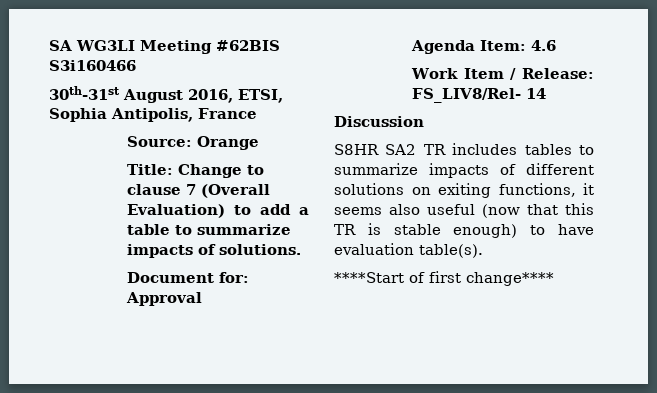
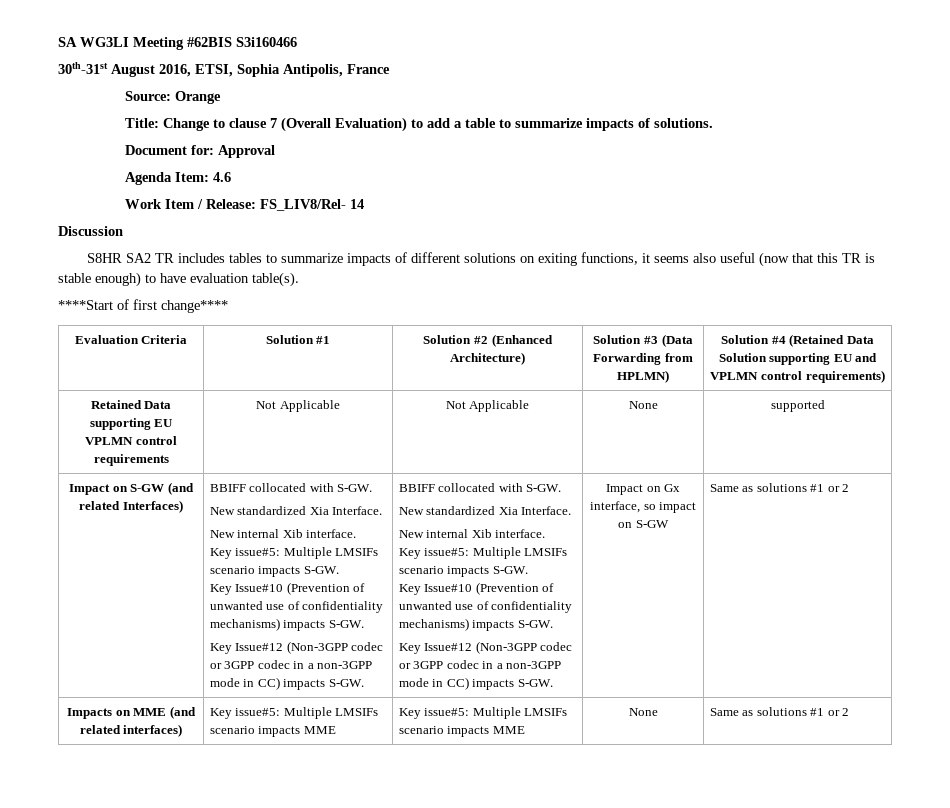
+ Evaluation Criteria | Solution #1 | Solution #2 (Enhanced Architecture) | Solution #3 (Data Forwarding from HPLMN) | Solution #4 (Retained Data Solution supporting EU and VPLMN control requirements)
+ Retained Data supporting EU VPLMN control requirements | Not Applicable | Not Applicable | None | supported
+ Impact on S-GW (and related Interfaces) | BBIFF collocated with S-GW.
+ New standardized Xia Interface.
+ New internal Xib interface.
+ Key issue#5: Multiple LMSIFs scenario impacts S-GW.
+ Key Issue#10 (Prevention of unwanted use of confidentiality mechanisms) impacts S-GW.
+ Key Issue#12 (Non-3GPP codec or 3GPP codec in a non-3GPP mode in CC) impacts S-GW. | BBIFF collocated with S-GW.
+ New standardized Xia Interface.
+ New internal Xib interface.
+ Key issue#5: Multiple LMSIFs scenario impacts S-GW.
+ Key Issue#10 (Prevention of unwanted use of confidentiality mechanisms) impacts S-GW.
+ Key Issue#12 (Non-3GPP codec or 3GPP codec in a non-3GPP mode in CC) impacts S-GW. | Impact on Gx interface, so impact on S-GW | Same as solutions #1 or 2
+ Impacts on MME (and related interfaces) | Key issue#5: Multiple LMSIFs scenario impacts MME | Key issue#5: Multiple LMSIFs scenario impacts MME | None | Same as solutions #1 or 2

